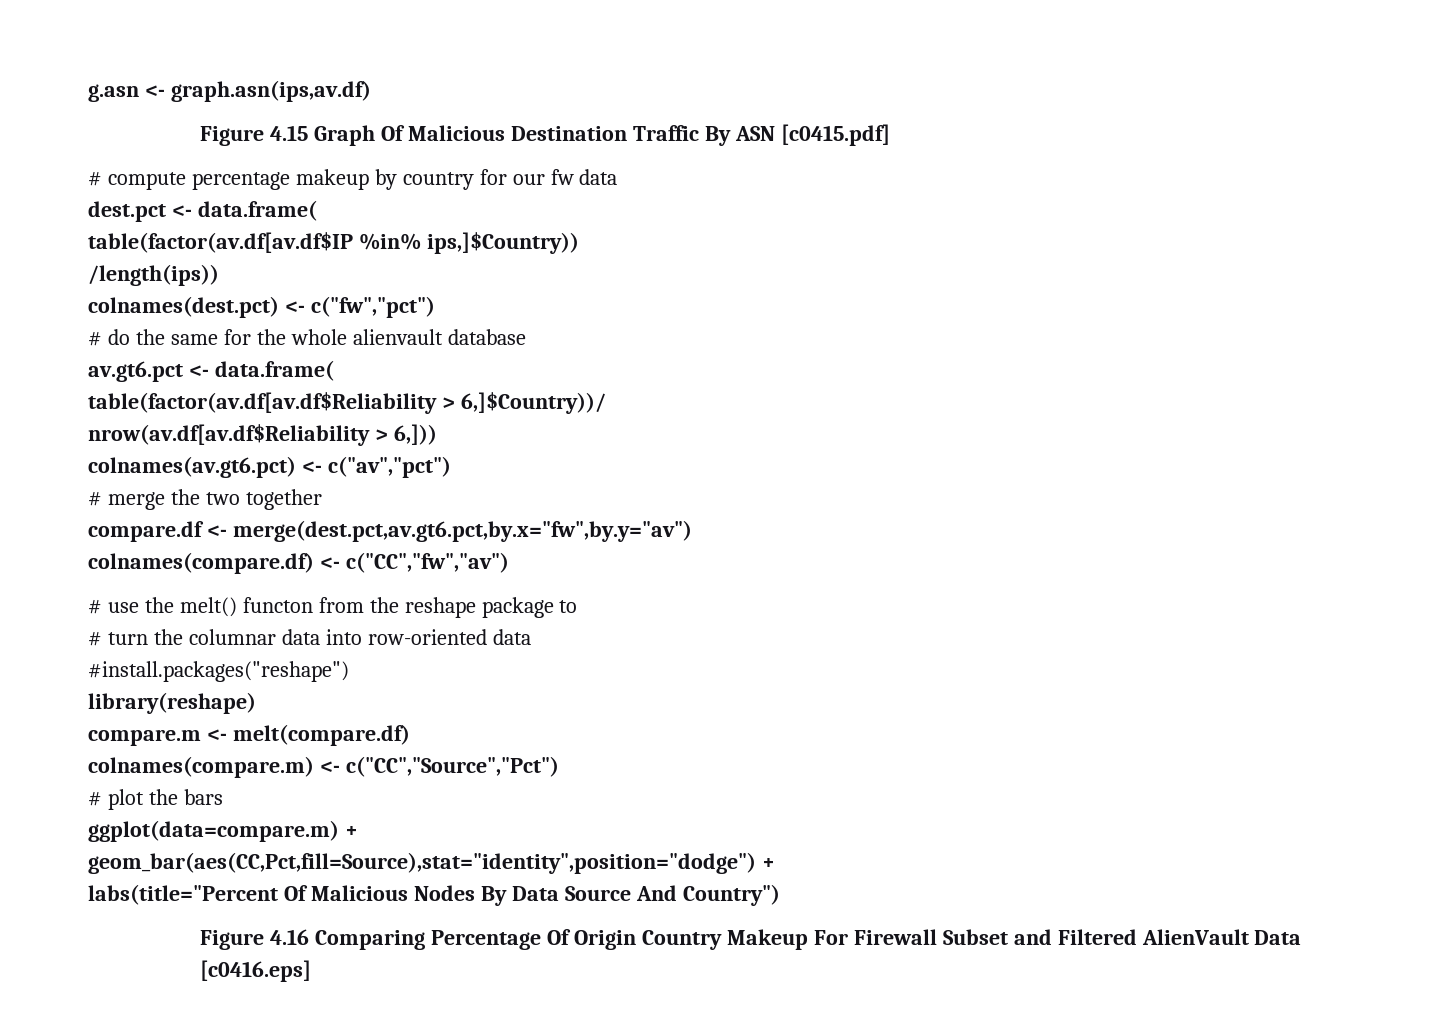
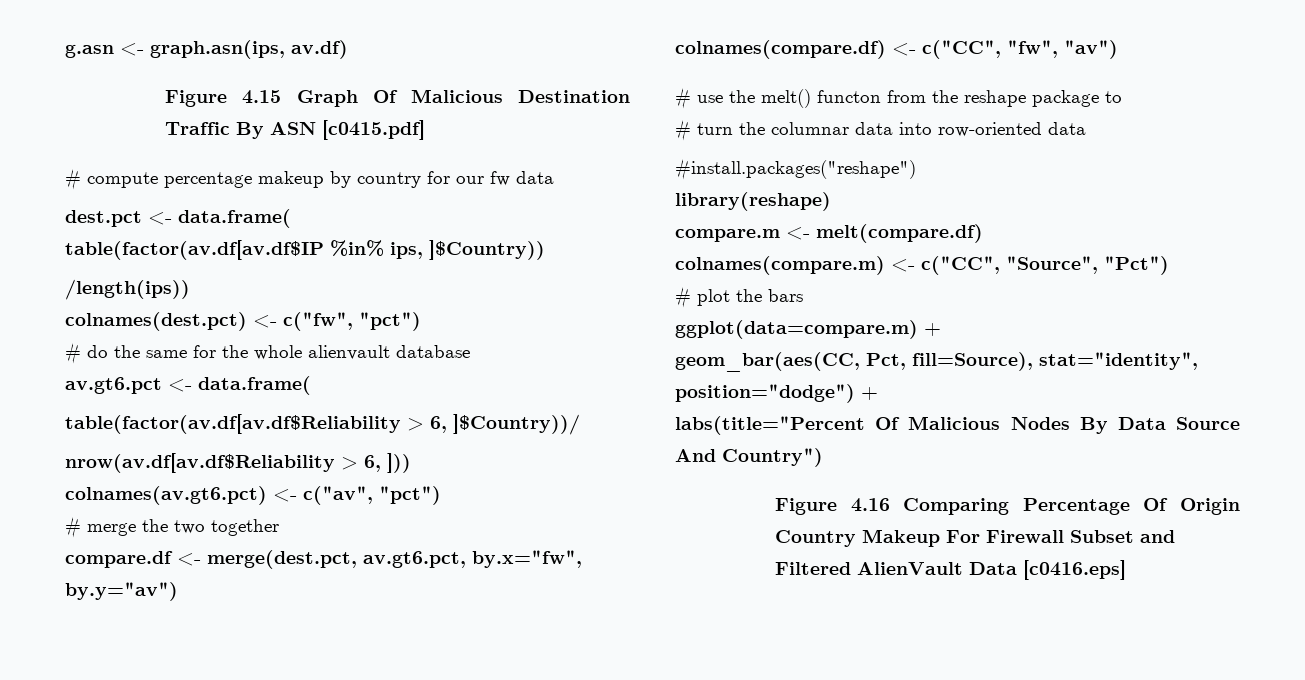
- g.asn <- graph.asn(ips,av.df)
+ g.asn <- graph.asn(ips, av.df)
- table(factor(av.df[av.df$IP %in% ips,]$Country))
+ table(factor(av.df[av.df$IP %in% ips, ]$Country))
- colnames(dest.pct) <- c("fw","pct")
+ colnames(dest.pct) <- c("fw", "pct")
- table(factor(av.df[av.df$Reliability > 6,]$Country))/
+ table(factor(av.df[av.df$Reliability > 6, ]$Country))/
- nrow(av.df[av.df$Reliability > 6,]))
+ nrow(av.df[av.df$Reliability > 6, ]))
- colnames(av.gt6.pct) <- c("av","pct")
+ colnames(av.gt6.pct) <- c("av", "pct")
- compare.df <- merge(dest.pct,av.gt6.pct,by.x="fw",by.y="av")
+ compare.df <- merge(dest.pct, av.gt6.pct, by.x="fw", by.y="av")
- colnames(compare.df) <- c("CC","fw","av")
+ colnames(compare.df) <- c("CC", "fw", "av")
- colnames(compare.m) <- c("CC","Source","Pct")
+ colnames(compare.m) <- c("CC", "Source", "Pct")
- geom_bar(aes(CC,Pct,fill=Source),stat="identity",position="dodge") +
+ geom_bar(aes(CC, Pct, fill=Source), stat="identity", position="dodge") +

